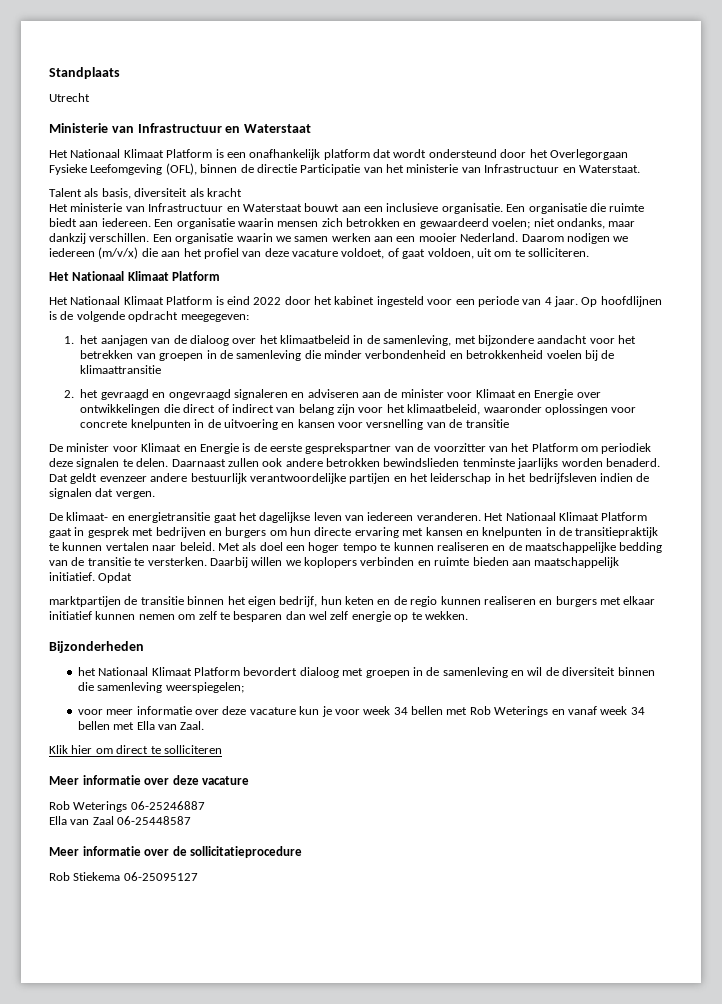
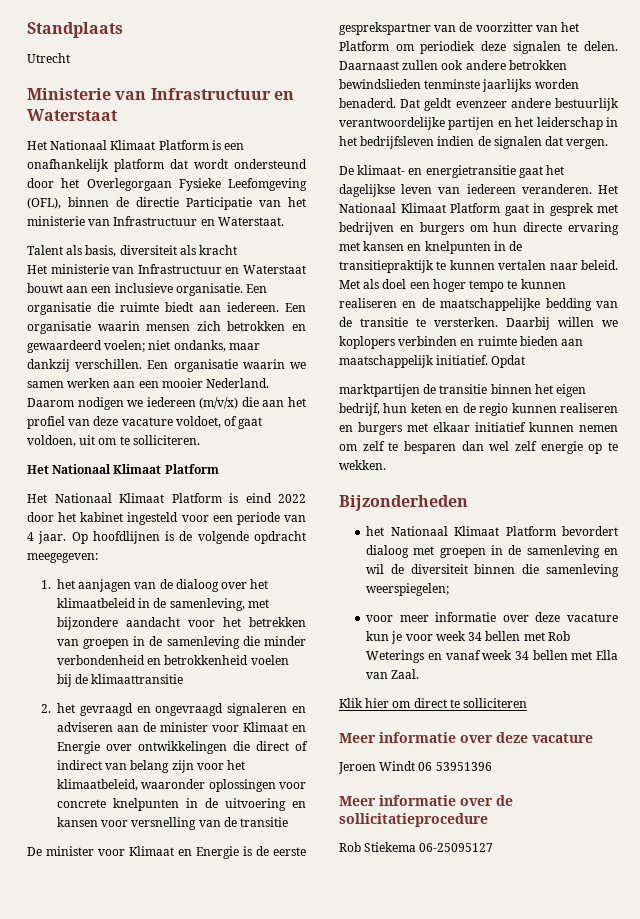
- Rob Weterings 06-25246887
- Ella van Zaal 06-25448587
+ Jeroen Windt 06 53951396

